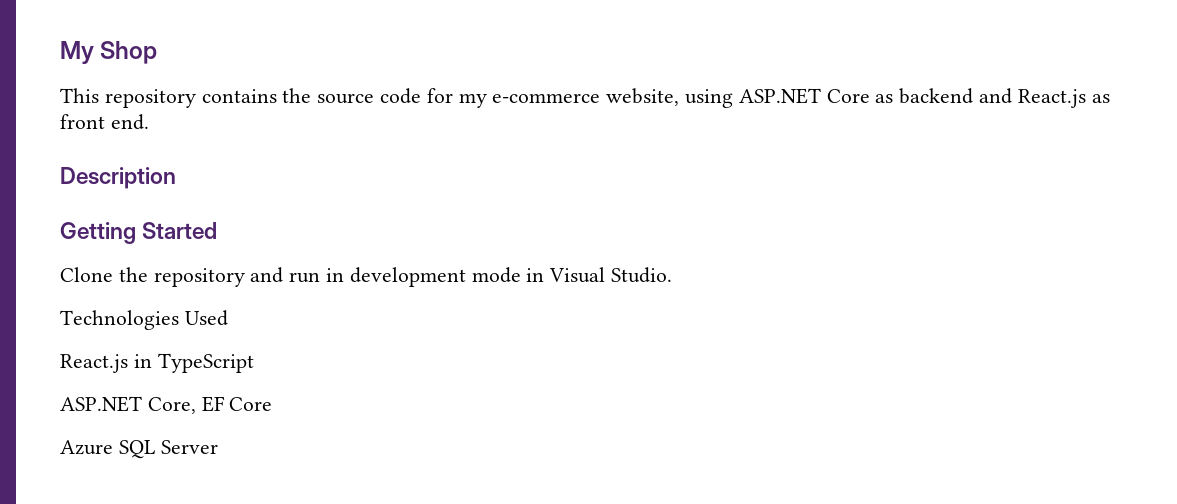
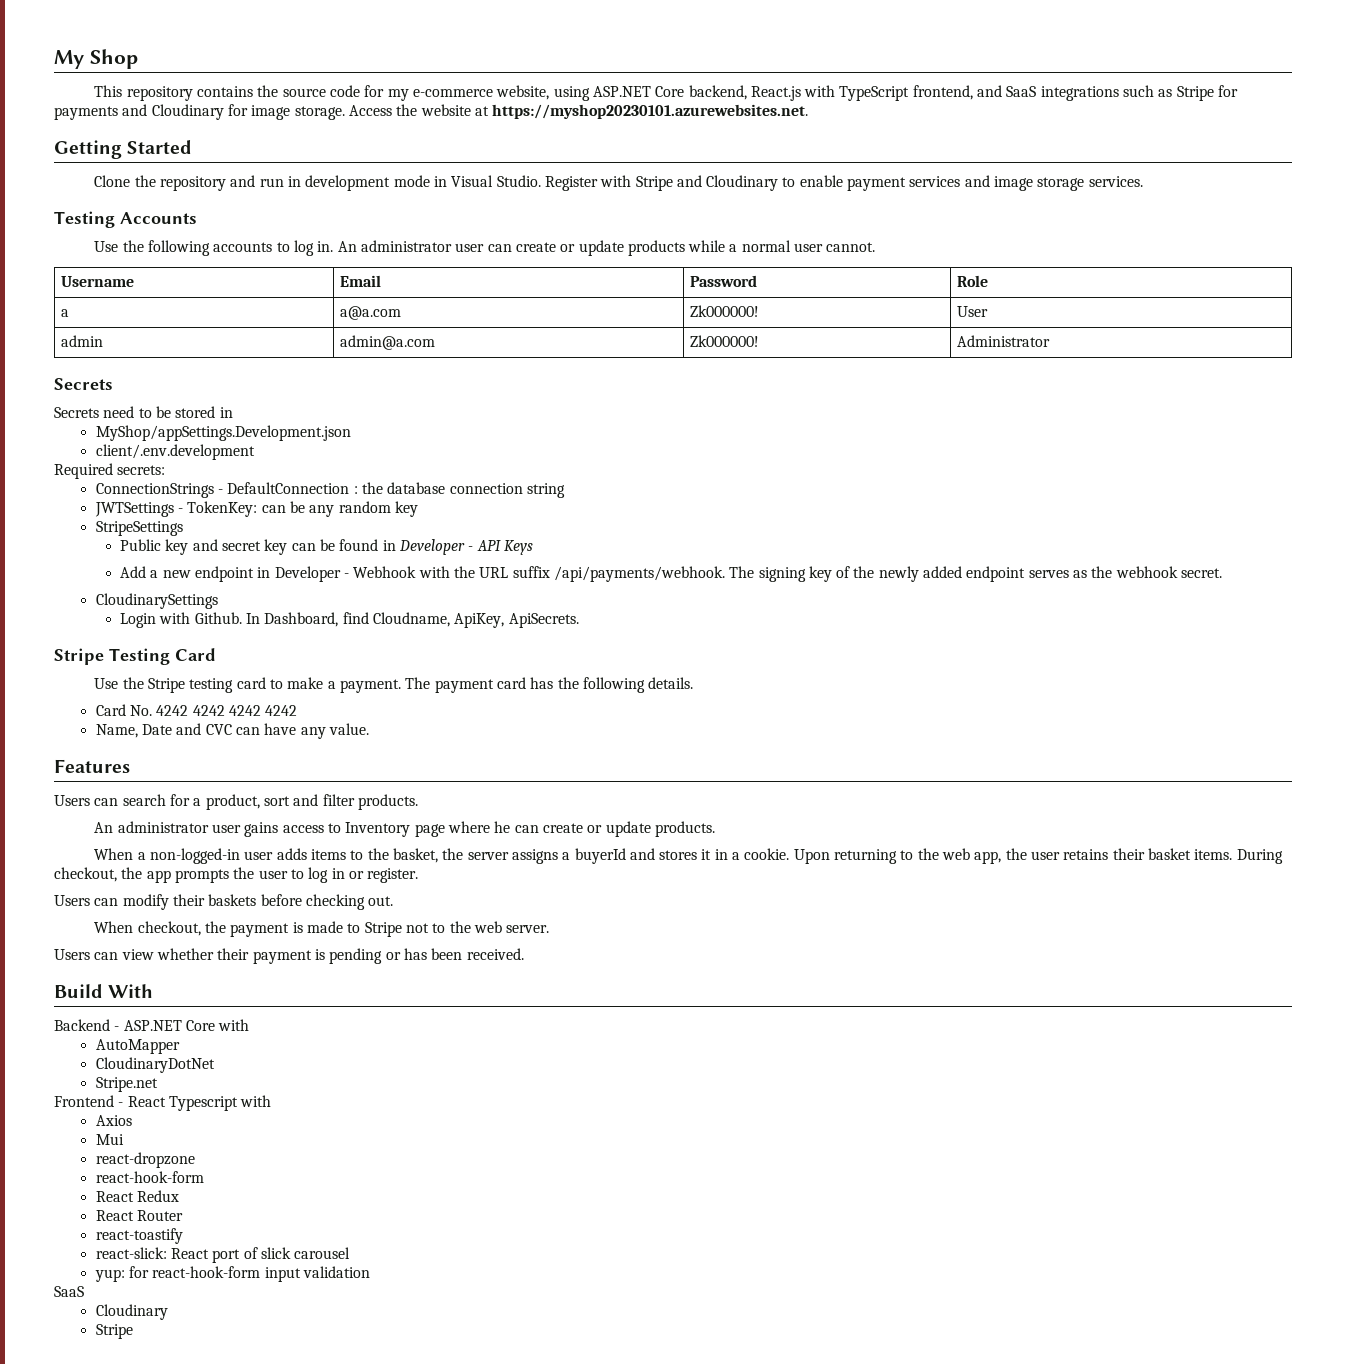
- This repository contains the source code for my e-commerce website, using ASP.NET Core as backend and React.js as front end.
- Description
+ This repository contains the source code for my e-commerce website, using ASP.NET Core backend, React.js with TypeScript frontend, and SaaS integrations such as Stripe for payments and Cloudinary for image storage. Access the website at https://myshop20230101.azurewebsites.net.
- Clone the repository and run in development mode in Visual Studio.
- Technologies Used
- React.js in TypeScript
- ASP.NET Core, EF Core
- Azure SQL Server
+ Clone the repository and run in development mode in Visual Studio. Register with Stripe and Cloudinary to enable payment services and image storage services.
+ Testing Accounts
+ Use the following accounts to log in. An administrator user can create or update products while a normal user cannot.
+ Username | Email | Password | Role
+ a | a@a.com | Zk000000! | User
+ admin | admin@a.com | Zk000000! | Administrator
+ Secrets
+ Secrets need to be stored in
+ MyShop/appSettings.Development.json
+ client/.env.development
+ Required secrets:
+ ConnectionStrings - DefaultConnection : the database connection string
+ JWTSettings - TokenKey: can be any random key
+ StripeSettings
+ Public key and secret key can be found in Developer - API Keys
+ Add a new endpoint in Developer - Webhook with the URL suffix /api/payments/webhook. The signing key of the newly added endpoint serves as the webhook secret.
+ CloudinarySettings
+ Login with Github. In Dashboard, find Cloudname, ApiKey, ApiSecrets.
+ Stripe Testing Card
+ Use the Stripe testing card to make a payment. The payment card has the following details.
+ Card No. 4242 4242 4242 4242
+ Name, Date and CVC can have any value.
+ Features
+ Users can search for a product, sort and filter products.
+ An administrator user gains access to Inventory page where he can create or update products.
+ When a non-logged-in user adds items to the basket, the server assigns a buyerId and stores it in a cookie. Upon returning to the web app, the user retains their basket items. During checkout, the app prompts the user to log in or register.
+ Users can modify their baskets before checking out.
+ When checkout, the payment is made to Stripe not to the web server.
+ Users can view whether their payment is pending or has been received.
+ Build With
+ Backend - ASP.NET Core with
+ AutoMapper
+ CloudinaryDotNet
+ Stripe.net
+ Frontend - React Typescript with
+ Axios
+ Mui
+ react-dropzone
+ react-hook-form
+ React Redux
+ React Router
+ react-toastify
+ react-slick: React port of slick carousel
+ yup: for react-hook-form input validation
+ SaaS
+ Cloudinary
+ Stripe

